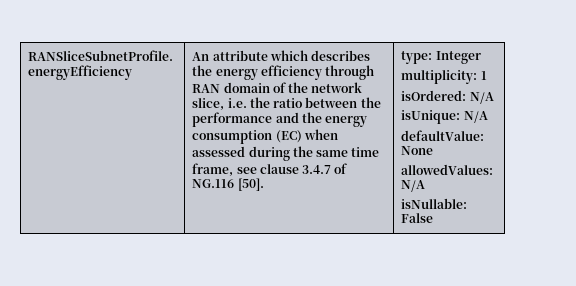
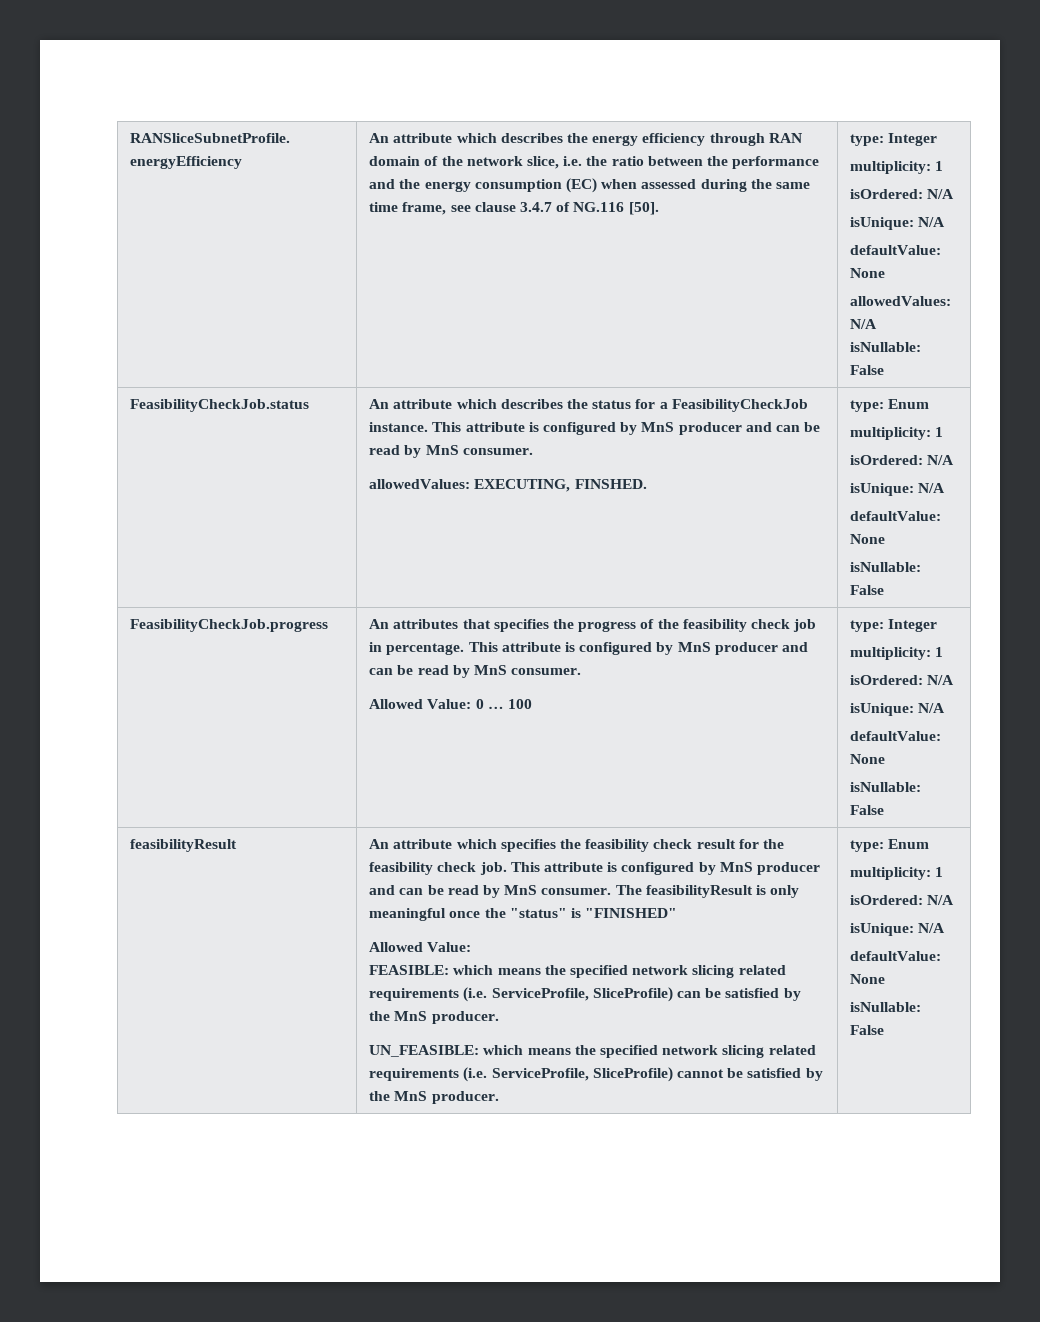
+ FeasibilityCheckJob.status | An attribute which describes the status for a FeasibilityCheckJob instance. This attribute is configured by MnS producer and can be read by MnS consumer.
+ allowedValues: EXECUTING, FINSHED. | type: Enum
+ multiplicity: 1
+ isOrdered: N/A
+ isUnique: N/A
+ defaultValue: None
+ isNullable: False
+ FeasibilityCheckJob.progress | An attributes that specifies the progress of the feasibility check job in percentage. This attribute is configured by MnS producer and can be read by MnS consumer.
+ Allowed Value: 0 … 100 | type: Integer
+ multiplicity: 1
+ isOrdered: N/A
+ isUnique: N/A
+ defaultValue: None
+ isNullable: False
+ feasibilityResult | An attribute which specifies the feasibility check result for the feasibility check job. This attribute is configured by MnS producer and can be read by MnS consumer. The feasibilityResult is only meaningful once the "status" is "FINISHED"
+ Allowed Value:
+ FEASIBLE: which means the specified network slicing related requirements (i.e. ServiceProfile, SliceProfile) can be satisfied by the MnS producer.
+ UN_FEASIBLE: which means the specified network slicing related requirements (i.e. ServiceProfile, SliceProfile) cannot be satisfied by the MnS producer. | type: Enum
+ multiplicity: 1
+ isOrdered: N/A
+ isUnique: N/A
+ defaultValue: None
+ isNullable: False

